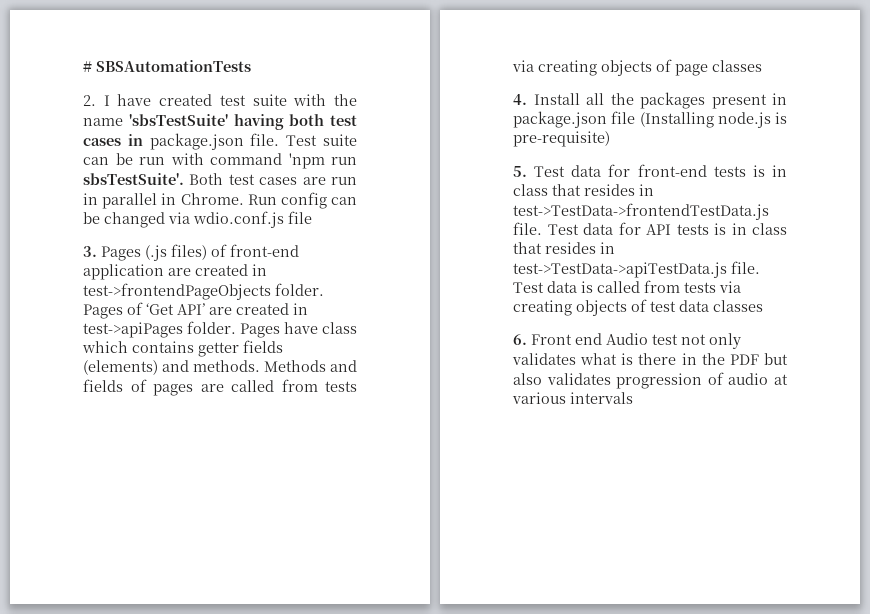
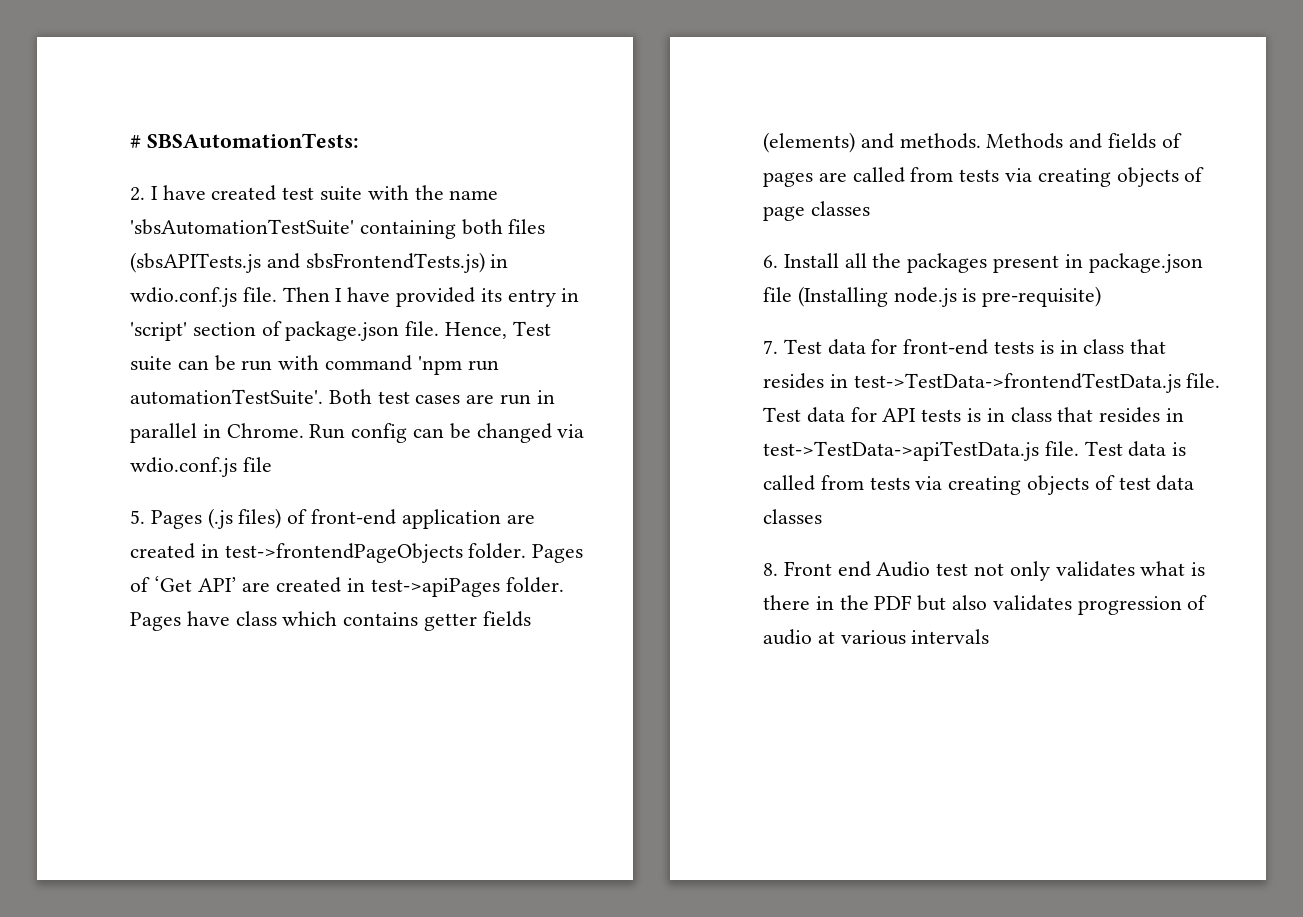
- # SBSAutomationTests
+ # SBSAutomationTests:
- 2. I have created test suite with the name 'sbsTestSuite' having both test cases in package.json file.
+ 2. I have created test suite with the name 'sbsAutomationTestSuite' containing both files (sbsAPITests.js and sbsFrontendTests.js) in wdio.conf.js file. Then I have provided its entry in 'script' section of package.json file.
- Test suite can be run with command 'npm run sbsTestSuite'.
+ Hence, Test suite can be run with command 'npm run automationTestSuite'.
- 3. Pages (.js files) of front-end application are created in test->frontendPageObjects folder.
+ 5. Pages (.js files) of front-end application are created in test->frontendPageObjects folder.
- 4. Install all the packages present in package.json file (Installing node.js is pre-requisite)
+ 6. Install all the packages present in package.json file (Installing node.js is pre-requisite)
- 5. Test data for front-end tests is in class that resides in test->TestData->frontendTestData.js file.
+ 7. Test data for front-end tests is in class that resides in test->TestData->frontendTestData.js file.
- 6. Front end Audio test not only validates what is there in the PDF but also validates progression of audio at various intervals
+ 8. Front end Audio test not only validates what is there in the PDF but also validates progression of audio at various intervals

